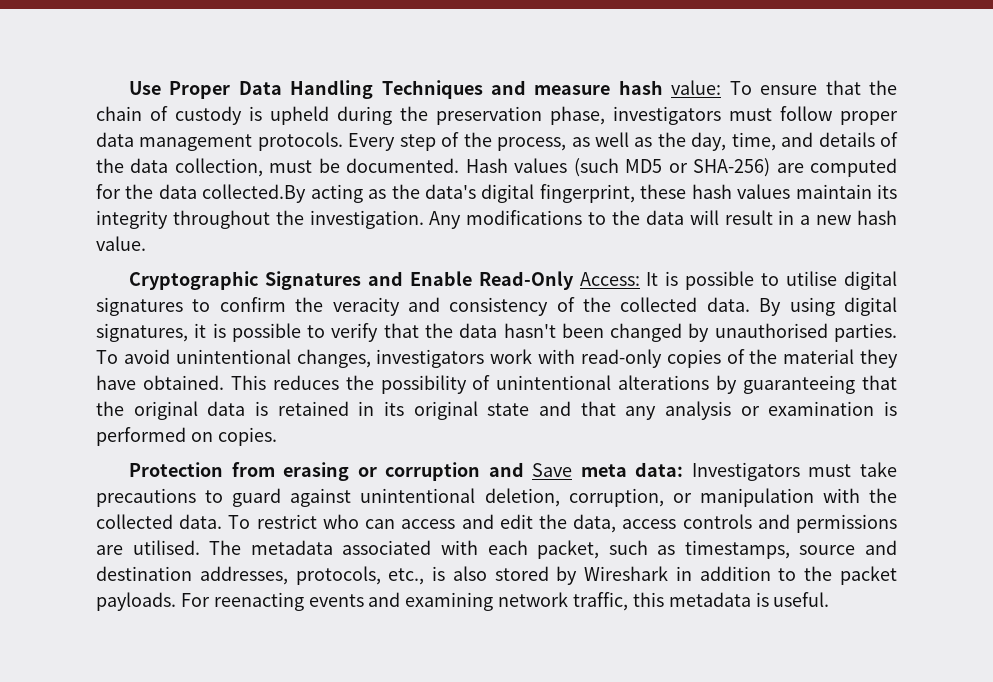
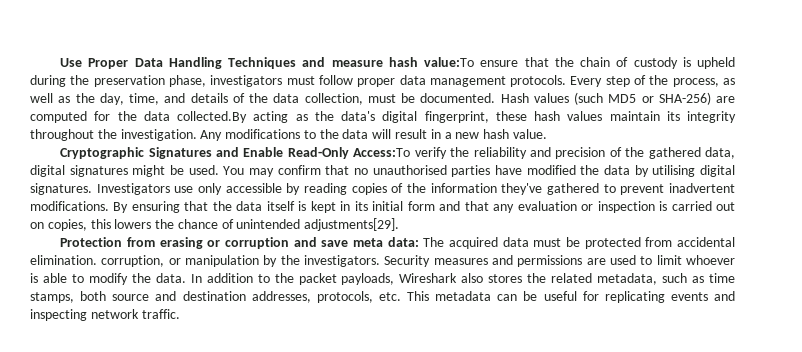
- Use Proper Data Handling Techniques and measure hash value: To ensure that the chain of custody is upheld during the preservation phase, investigators must follow proper data management protocols.
+ Use Proper Data Handling Techniques and measure hash value:To ensure that the chain of custody is upheld during the preservation phase, investigators must follow proper data management protocols.
- Cryptographic Signatures and Enable Read-Only Access: It is possible to utilise digital signatures to confirm the veracity and consistency of the collected data. By using digital signatures, it is possible to verify that the data hasn't been changed by unauthorised parties. To avoid unintentional changes, investigators work with read-only copies of the material they have obtained. This reduces the possibility of unintentional alterations by guaranteeing that the original data is retained in its original state and that any analysis or examination is performed on copies.
+ Cryptographic Signatures and Enable Read-Only Access:To verify the reliability and precision of the gathered data, digital signatures might be used. You may confirm that no unauthorised parties have modified the data by utilising digital signatures. Investigators use only accessible by reading copies of the information they've gathered to prevent inadvertent modifications. By ensuring that the data itself is kept in its initial form and that any evaluation or inspection is carried out on copies, this lowers the chance of unintended adjustments[29].
- Protection from erasing or corruption and Save meta data: Investigators must take precautions to guard against unintentional deletion, corruption, or manipulation with the collected data. To restrict who can access and edit the data, access controls and permissions are utilised. The metadata associated with each packet, such as timestamps, source and destination addresses, protocols, etc., is also stored by Wireshark in addition to the packet payloads. For reenacting events and examining network traffic, this metadata is useful.
+ Protection from erasing or corruption and save meta data: The acquired data must be protected from accidental elimination. corruption, or manipulation by the investigators. Security measures and permissions are used to limit whoever is able to modify the data. In addition to the packet payloads, Wireshark also stores the related metadata, such as time stamps, both source and destination addresses, protocols, etc. This metadata can be useful for replicating events and inspecting network traffic.

